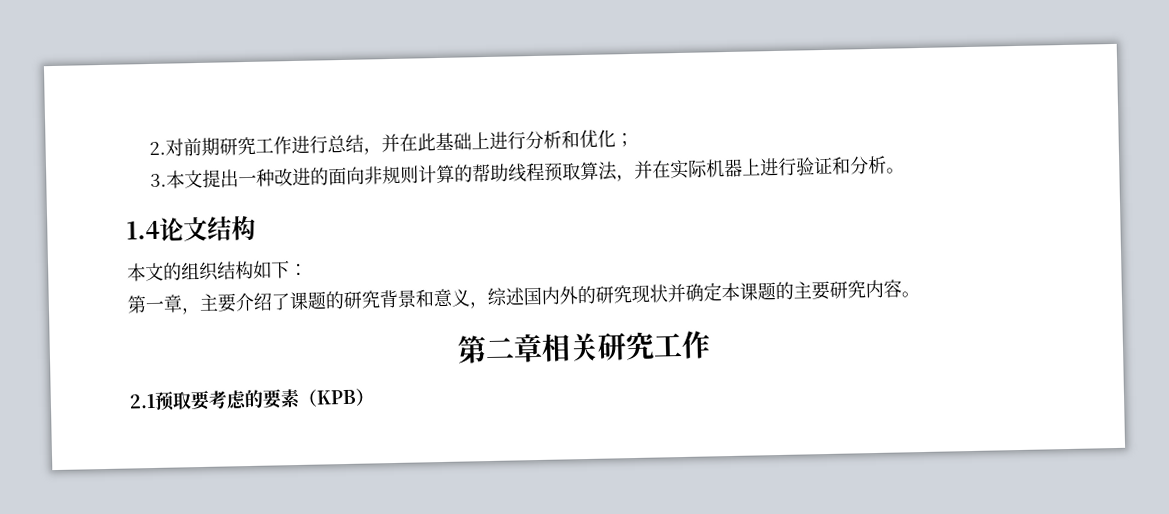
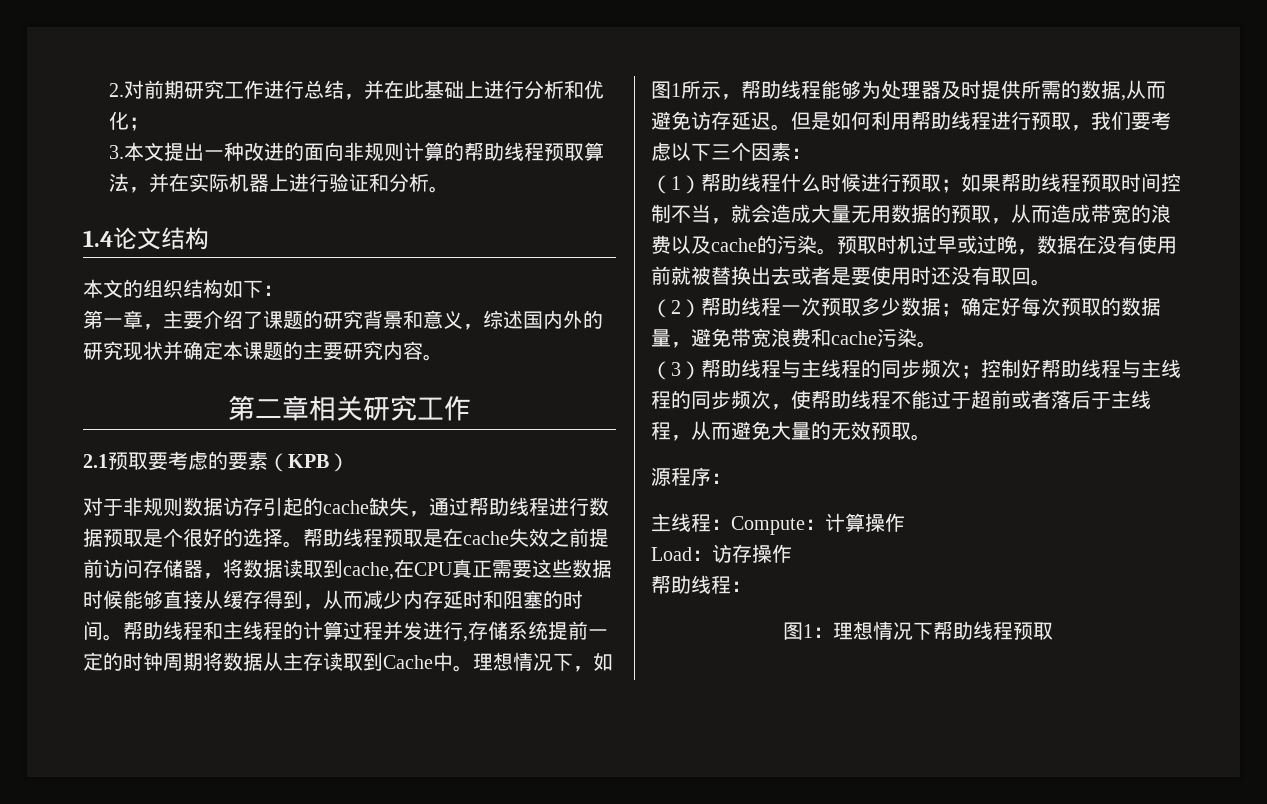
+ 对于非规则数据访存引起的cache缺失，通过帮助线程进行数据预取是个很好的选择。帮助线程预取是在cache失效之前提前访问存储器，将数据读取到cache,在CPU真正需要这些数据时候能够直接从缓存得到，从而减少内存延时和阻塞的时间。帮助线程和主线程的计算过程并发进行,存储系统提前一定的时钟周期将数据从主存读取到Cache中。理想情况下，如图1所示，帮助线程能够为处理器及时提供所需的数据,从而避免访存延迟。但是如何利用帮助线程进行预取，我们要考虑以下三个因素：
+ （1）帮助线程什么时候进行预取；如果帮助线程预取时间控制不当，就会造成大量无用数据的预取，从而造成带宽的浪费以及cache的污染。预取时机过早或过晚，数据在没有使用前就被替换出去或者是要使用时还没有取回。
+ （2）帮助线程一次预取多少数据；确定好每次预取的数据量，避免带宽浪费和cache污染。
+ （3）帮助线程与主线程的同步频次；控制好帮助线程与主线程的同步频次，使帮助线程不能过于超前或者落后于主线程，从而避免大量的无效预取。
+ 源程序：
+ 主线程：Compute：计算操作
+ Load：访存操作
+ 帮助线程：
+ 图1：理想情况下帮助线程预取

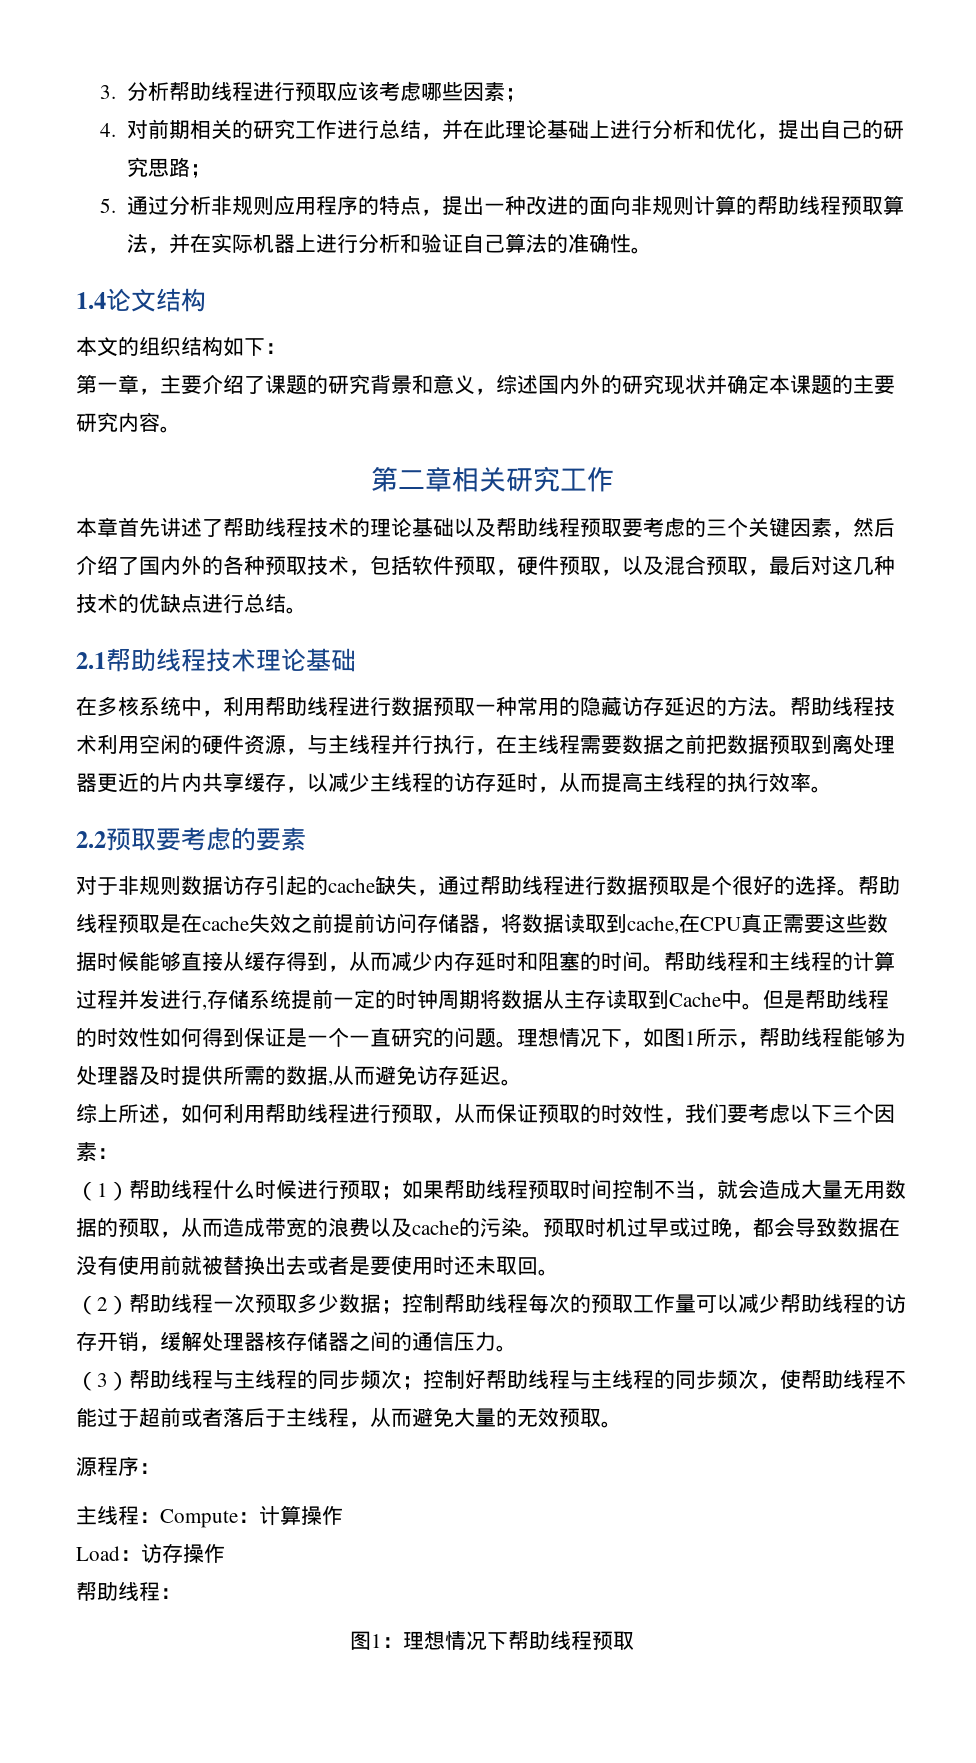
- 2.对前期研究工作进行总结，并在此基础上进行分析和优化；
- 3.本文提出一种改进的面向非规则计算的帮助线程预取算法，并在实际机器上进行验证和分析。
+ 3.分析帮助线程进行预取应该考虑哪些因素；
+ 4.对前期相关的研究工作进行总结，并在此理论基础上进行分析和优化，提出自己的研究思路；
+ 5.通过分析非规则应用程序的特点，提出一种改进的面向非规则计算的帮助线程预取算法，并在实际机器上进行分析和验证自己算法的准确性。
- 2.1预取要考虑的要素（KPB）
+ 本章首先讲述了帮助线程技术的理论基础以及帮助线程预取要考虑的三个关键因素，然后介绍了国内外的各种预取技术，包括软件预取，硬件预取，以及混合预取，最后对这几种技术的优缺点进行总结。
+ 2.1帮助线程技术理论基础
+ 在多核系统中，利用帮助线程进行数据预取一种常用的隐藏访存延迟的方法。帮助线程技术利用空闲的硬件资源，与主线程并行执行，在主线程需要数据之前把数据预取到离处理器更近的片内共享缓存，以减少主线程的访存延时，从而提高主线程的执行效率。
+ 2.2预取要考虑的要素
+ 但是帮助线程的时效性如何得到保证是一个一直研究的问题。
- 理想情况下，如图1所示，帮助线程能够为处理器及时提供所需的数据,从而避免访存延迟。但是如何利用帮助线程进行预取，我们要考虑以下三个因素：
+ 理想情况下，如图1所示，帮助线程能够为处理器及时提供所需的数据,从而避免访存延迟。
+ 综上所述，如何利用帮助线程进行预取，从而保证预取的时效性，我们要考虑以下三个因素：
- 预取时机过早或过晚，数据在没有使用前就被替换出去或者是要使用时还没有取回。
+ 预取时机过早或过晚，都会导致数据在没有使用前就被替换出去或者是要使用时还未取回。
- （2）帮助线程一次预取多少数据；确定好每次预取的数据量，避免带宽浪费和cache污染。
+ （2）帮助线程一次预取多少数据；控制帮助线程每次的预取工作量可以减少帮助线程的访存开销，缓解处理器核存储器之间的通信压力。

